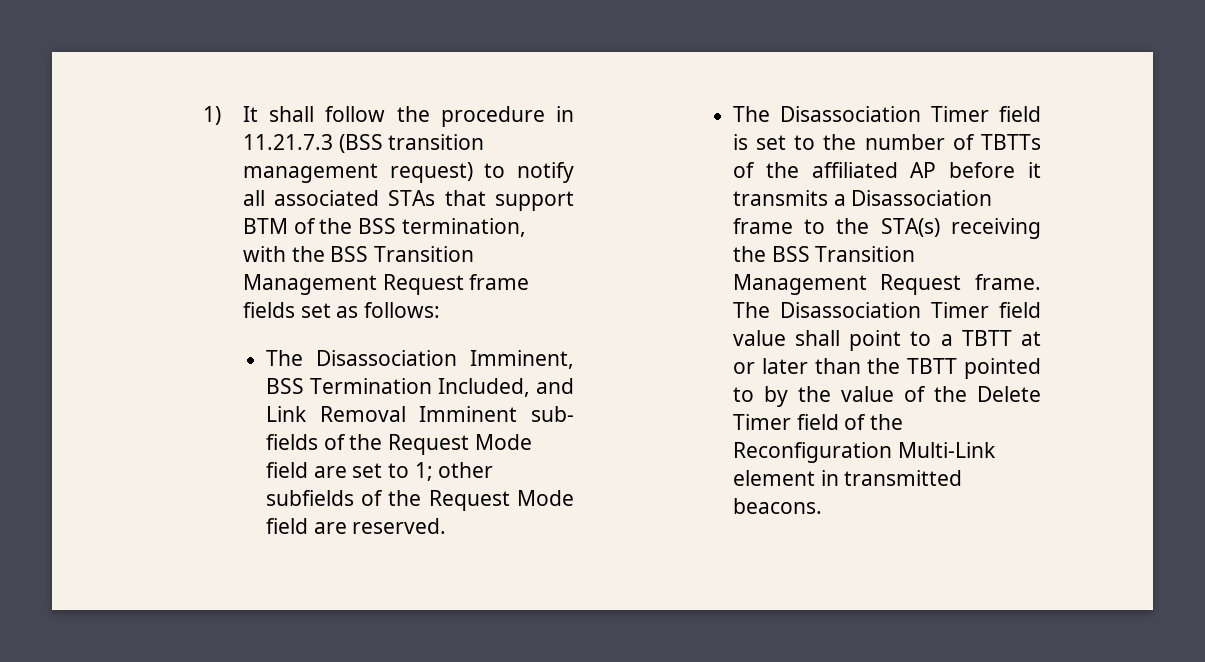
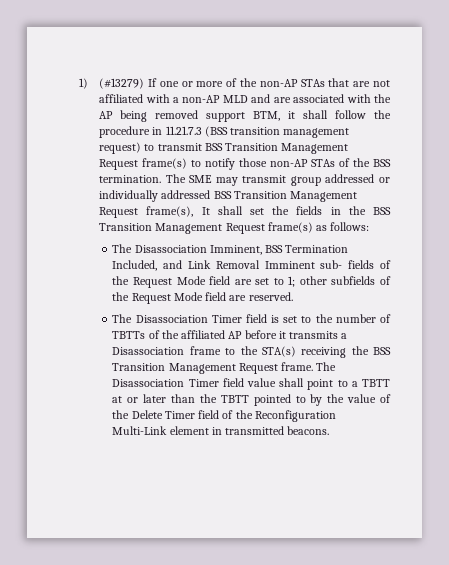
- 1) It shall follow the procedure in 11.21.7.3 (BSS transition management request) to notify all associated STAs that support BTM of the BSS termination, with the BSS Transition Management Request frame fields set as follows:
+ 1) (#13279) If one or more of the non-AP STAs that are not affiliated with a non-AP MLD and are associated with the AP being removed support BTM, it shall follow the procedure in 11.21.7.3 (BSS transition management request) to transmit BSS Transition Management Request frame(s) to notify those non-AP STAs of the BSS termination. The SME may transmit group addressed or individually addressed BSS Transition Management Request frame(s), It shall set the fields in the BSS Transition Management Request frame(s) as follows:

